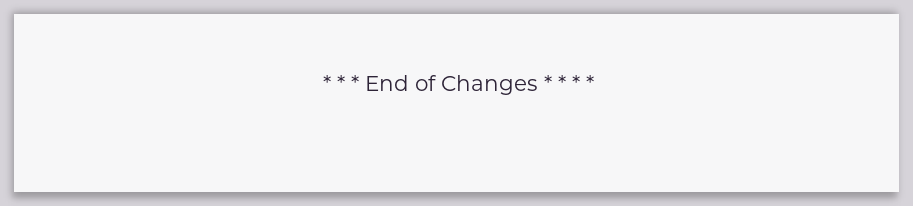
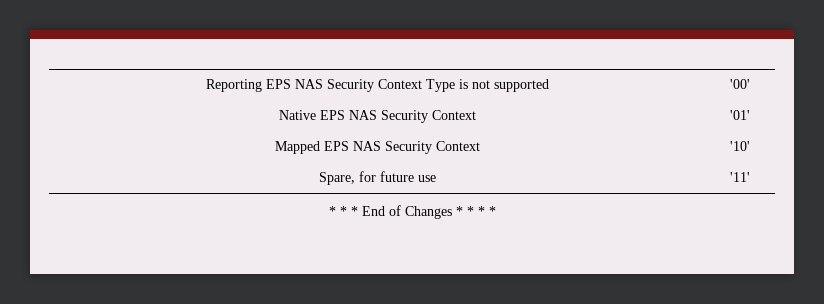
+ Reporting EPS NAS Security Context Type is not supported | '00'
+ Native EPS NAS Security Context | '01'
+ Mapped EPS NAS Security Context | '10'
+ Spare, for future use | '11'

